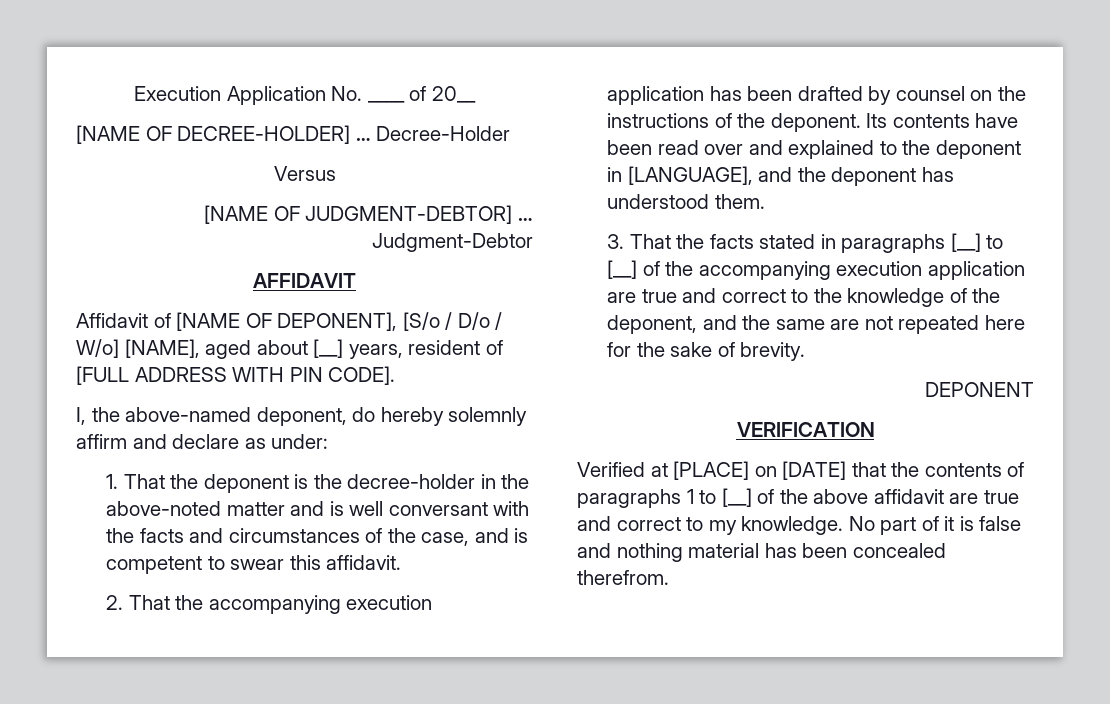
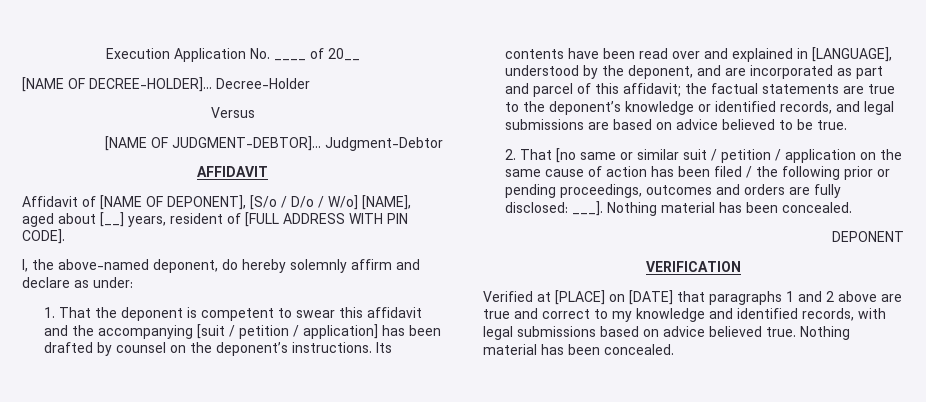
- [NAME OF DECREE-HOLDER] …
+ [NAME OF DECREE-HOLDER]…
- [NAME OF JUDGMENT-DEBTOR] …
+ [NAME OF JUDGMENT-DEBTOR]…
- 1. That the deponent is the decree-holder in the above-noted matter and is well conversant with the facts and circumstances of the case, and is competent to swear this affidavit.
- 2. That the accompanying execution application has been drafted by counsel on the instructions of the deponent.
+ 1. That the deponent is competent to swear this affidavit and the accompanying [suit / petition / application] has been drafted by counsel on the deponent’s instructions.
- Its contents have been read over and explained to the deponent in [LANGUAGE], and the deponent has understood them.
- 3. That the facts stated in paragraphs [__] to [__] of the accompanying execution application are true and correct to the knowledge of the deponent, and the same are not repeated here for the sake of brevity.
+ Its contents have been read over and explained in [LANGUAGE], understood by the deponent, and are incorporated as part and parcel of this affidavit; the factual statements are true to the deponent’s knowledge or identified records, and legal submissions are based on advice believed to be true.
+ 2. That [no same or similar suit / petition / application on the same cause of action has been filed / the following prior or pending proceedings, outcomes and orders are fully disclosed: ___]. Nothing material has been concealed.
- Verified at [PLACE] on [DATE] that the contents of paragraphs 1 to [__] of the above affidavit are true and correct to my knowledge. No part of it is false and nothing material has been concealed therefrom.
+ Verified at [PLACE] on [DATE] that paragraphs 1 and 2 above are true and correct to my knowledge and identified records, with legal submissions based on advice believed true. Nothing material has been concealed.

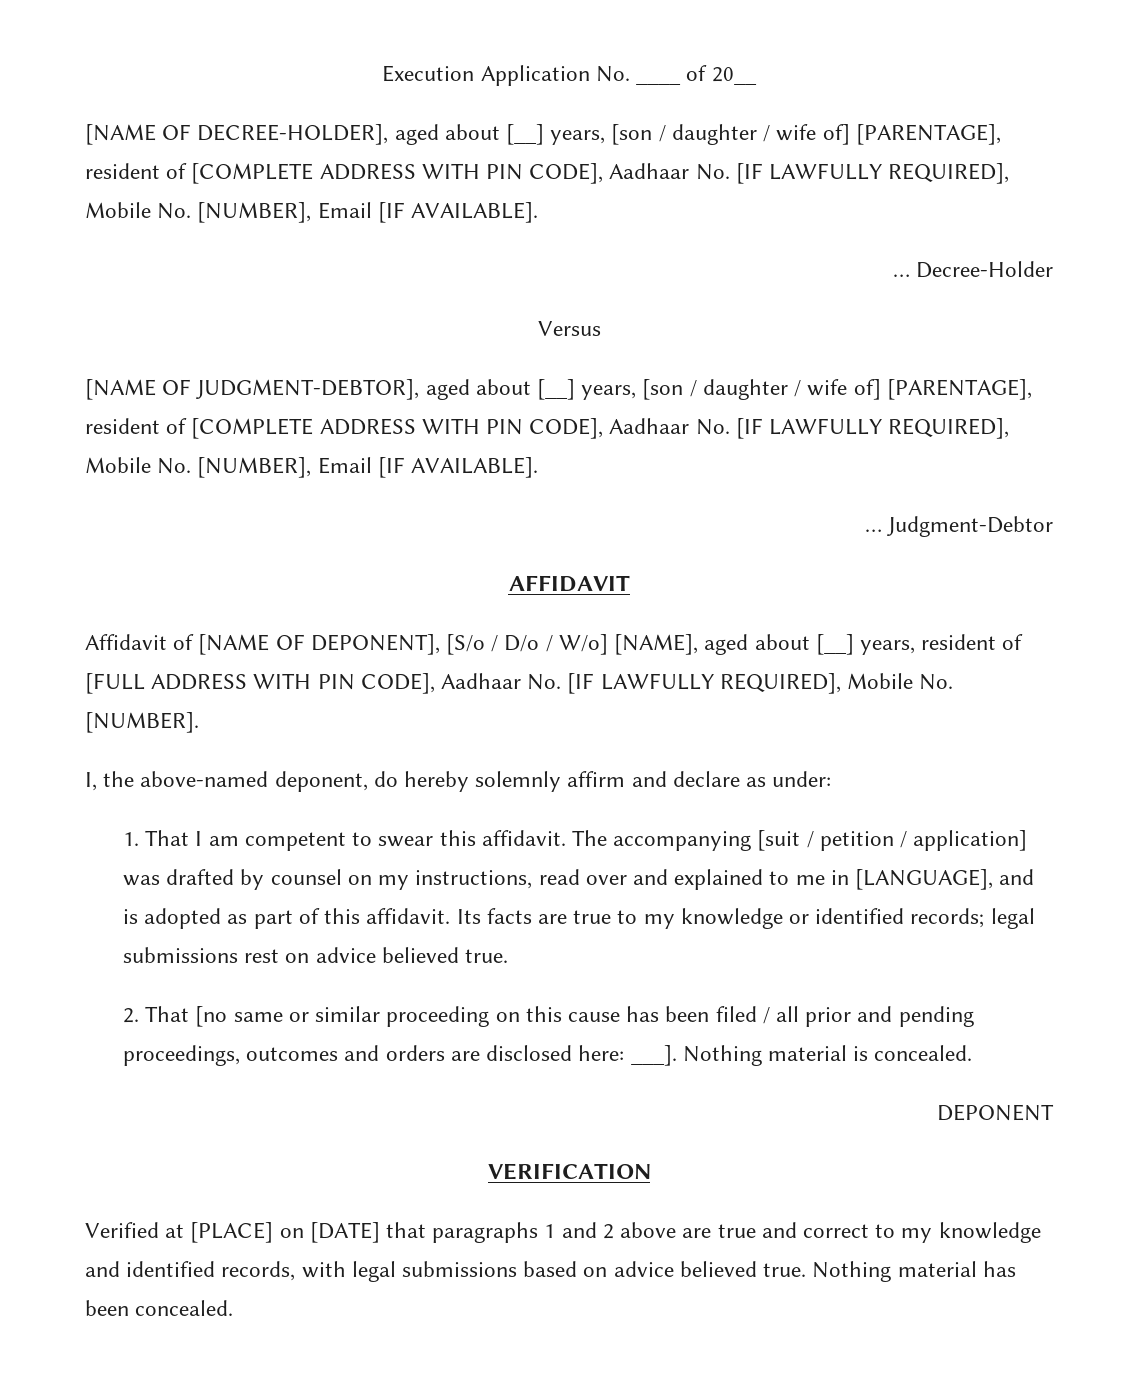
- [NAME OF DECREE-HOLDER]… Decree-Holder
+ [NAME OF DECREE-HOLDER], aged about [__] years, [son / daughter / wife of] [PARENTAGE], resident of [COMPLETE ADDRESS WITH PIN CODE], Aadhaar No. [IF LAWFULLY REQUIRED], Mobile No. [NUMBER], Email [IF AVAILABLE].
+ … Decree-Holder
  Versus
- [NAME OF JUDGMENT-DEBTOR]…
+ [NAME OF JUDGMENT-DEBTOR], aged about [__] years, [son / daughter / wife of] [PARENTAGE], resident of [COMPLETE ADDRESS WITH PIN CODE], Aadhaar No. [IF LAWFULLY REQUIRED], Mobile No. [NUMBER], Email [IF AVAILABLE].
+ …
- Affidavit of [NAME OF DEPONENT], [S/o / D/o / W/o] [NAME], aged about [__] years, resident of [FULL ADDRESS WITH PIN CODE].
+ Affidavit of [NAME OF DEPONENT], [S/o / D/o / W/o] [NAME], aged about [__] years, resident of [FULL ADDRESS WITH PIN CODE], Aadhaar No. [IF LAWFULLY REQUIRED], Mobile No. [NUMBER].
- 1. That the deponent is competent to swear this affidavit and the accompanying [suit / petition / application] has been drafted by counsel on the deponent’s instructions. Its contents have been read over and explained in [LANGUAGE], understood by the deponent, and are incorporated as part and parcel of this affidavit; the factual statements are true to the deponent’s knowledge or identified records, and legal submissions are based on advice believed to be true.
+ 1. That I am competent to swear this affidavit. The accompanying [suit / petition / application] was drafted by counsel on my instructions, read over and explained to me in [LANGUAGE], and is adopted as part of this affidavit. Its facts are true to my knowledge or identified records; legal submissions rest on advice believed true.
- 2. That [no same or similar suit / petition / application on the same cause of action has been filed / the following prior or pending proceedings, outcomes and orders are fully disclosed: ___]. Nothing material has been concealed.
+ 2. That [no same or similar proceeding on this cause has been filed / all prior and pending proceedings, outcomes and orders are disclosed here: ___]. Nothing material is concealed.

